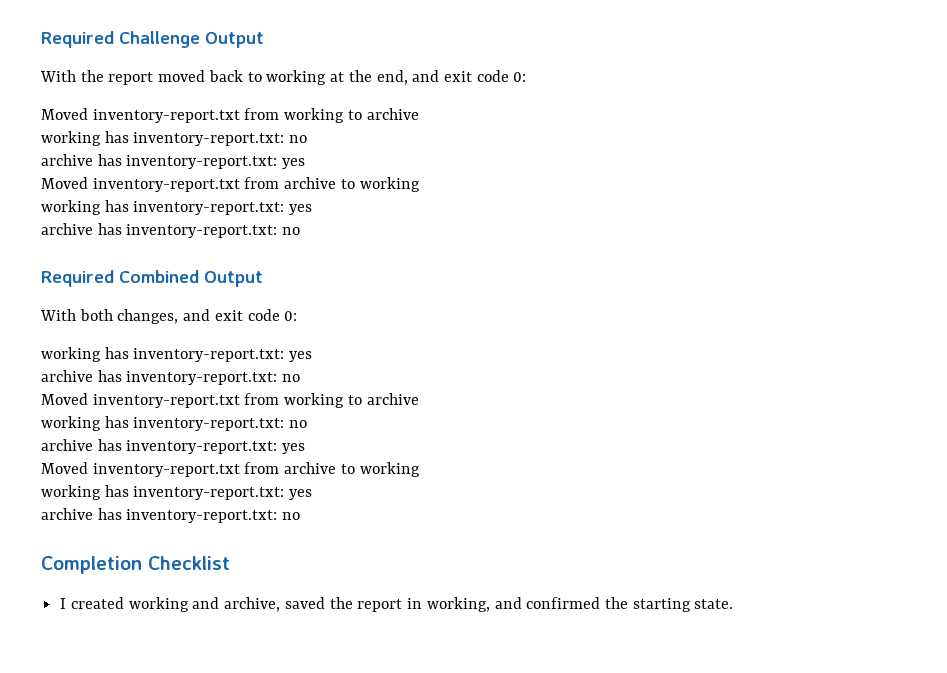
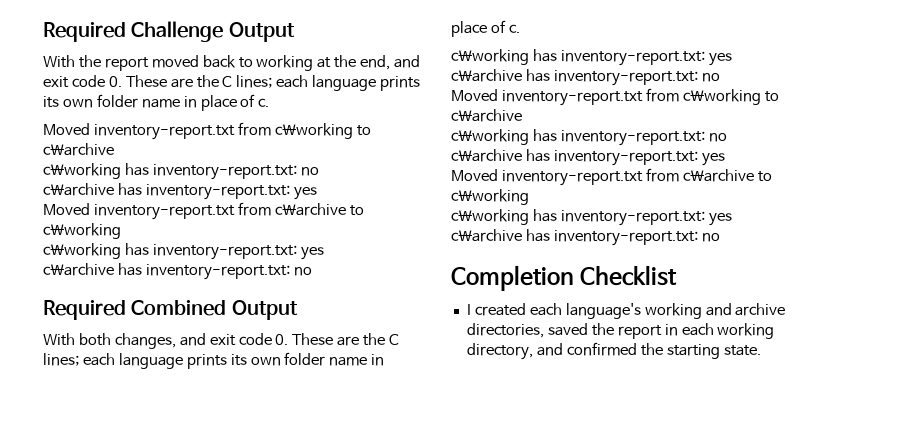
- With the report moved back to working at the end, and exit code 0:
- Moved inventory-report.txt from working to archive
- working has inventory-report.txt: no
- archive has inventory-report.txt: yes
- Moved inventory-report.txt from archive to working
- working has inventory-report.txt: yes
- archive has inventory-report.txt: no
+ With the report moved back to working at the end, and exit code 0. These are the C lines; each language prints its own folder name in place of c.
+ Moved inventory-report.txt from c\working to c\archive
+ c\working has inventory-report.txt: no
+ c\archive has inventory-report.txt: yes
+ Moved inventory-report.txt from c\archive to c\working
+ c\working has inventory-report.txt: yes
+ c\archive has inventory-report.txt: no
- With both changes, and exit code 0:
- working has inventory-report.txt: yes
- archive has inventory-report.txt: no
- Moved inventory-report.txt from working to archive
- working has inventory-report.txt: no
- archive has inventory-report.txt: yes
- Moved inventory-report.txt from archive to working
- working has inventory-report.txt: yes
- archive has inventory-report.txt: no
+ With both changes, and exit code 0. These are the C lines; each language prints its own folder name in place of c.
+ c\working has inventory-report.txt: yes
+ c\archive has inventory-report.txt: no
+ Moved inventory-report.txt from c\working to c\archive
+ c\working has inventory-report.txt: no
+ c\archive has inventory-report.txt: yes
+ Moved inventory-report.txt from c\archive to c\working
+ c\working has inventory-report.txt: yes
+ c\archive has inventory-report.txt: no
- I created working and archive, saved the report in working, and confirmed the starting state.
+ I created each language's working and archive directories, saved the report in each working directory, and confirmed the starting state.

